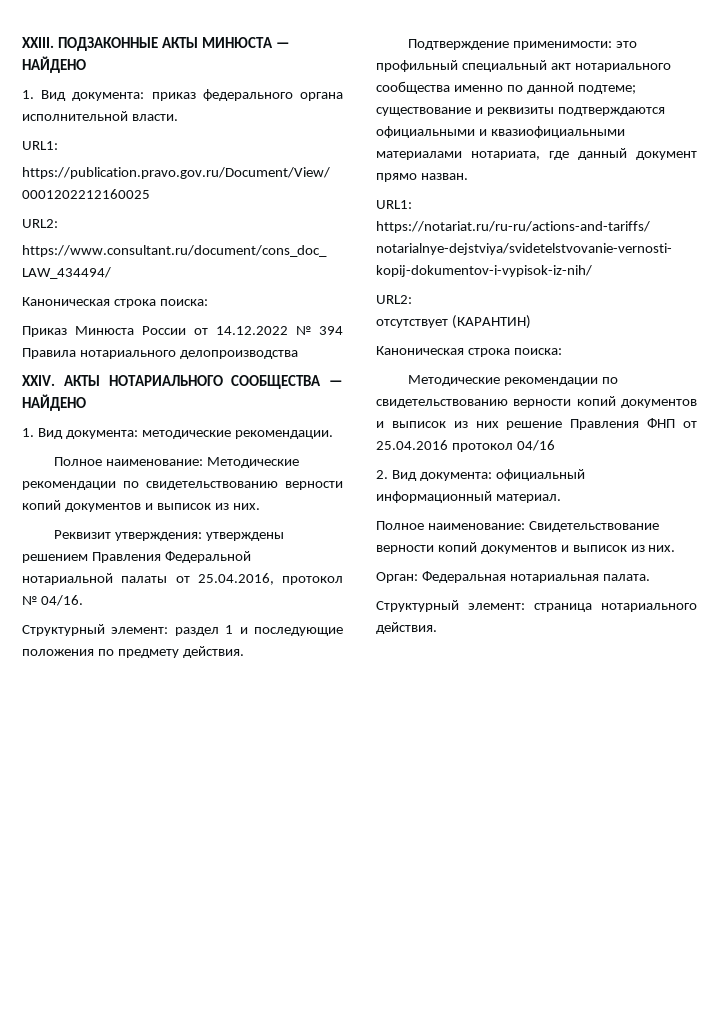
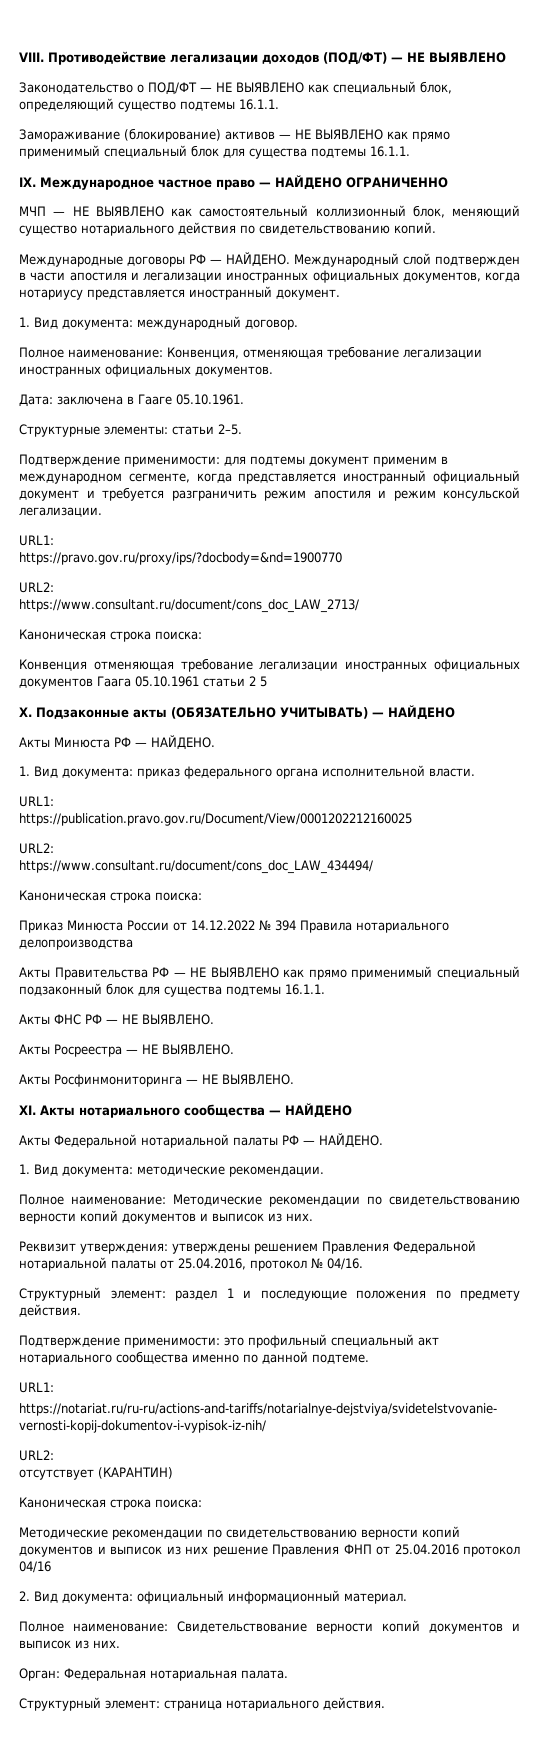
- XXIII. ПОДЗАКОННЫЕ АКТЫ МИНЮСТА — НАЙДЕНО
+ VIII. Противодействие легализации доходов (ПОД/ФТ) — НЕ ВЫЯВЛЕНО
+ Законодательство о ПОД/ФТ — НЕ ВЫЯВЛЕНО как специальный блок, определяющий существо подтемы 16.1.1.
+ Замораживание (блокирование) активов — НЕ ВЫЯВЛЕНО как прямо применимый специальный блок для существа подтемы 16.1.1.
+ IX. Международное частное право — НАЙДЕНО ОГРАНИЧЕННО
+ МЧП — НЕ ВЫЯВЛЕНО как самостоятельный коллизионный блок, меняющий существо нотариального действия по свидетельствованию копий.
+ Международные договоры РФ — НАЙДЕНО. Международный слой подтвержден в части апостиля и легализации иностранных официальных документов, когда нотариусу представляется иностранный документ.
+ 1. Вид документа: международный договор.
+ Полное наименование: Конвенция, отменяющая требование легализации иностранных официальных документов.
+ Дата: заключена в Гааге 05.10.1961.
+ Структурные элементы: статьи 2–5.
+ Подтверждение применимости: для подтемы документ применим в международном сегменте, когда представляется иностранный официальный документ и требуется разграничить режим апостиля и режим консульской легализации.
+ URL1:
+ https://pravo.gov.ru/proxy/ips/?docbody=&nd=1900770
+ URL2:
+ https://www.consultant.ru/document/cons_doc_LAW_2713/
+ Каноническая строка поиска:
+ Конвенция отменяющая требование легализации иностранных официальных документов Гаага 05.10.1961 статьи 2 5
+ X. Подзаконные акты (ОБЯЗАТЕЛЬНО УЧИТЫВАТЬ) — НАЙДЕНО
+ Акты Минюста РФ — НАЙДЕНО.
- XXIV. АКТЫ НОТАРИАЛЬНОГО СООБЩЕСТВА — НАЙДЕНО
+ Акты Правительства РФ — НЕ ВЫЯВЛЕНО как прямо применимый специальный подзаконный блок для существа подтемы 16.1.1.
+ Акты ФНС РФ — НЕ ВЫЯВЛЕНО.
+ Акты Росреестра — НЕ ВЫЯВЛЕНО.
+ Акты Росфинмониторинга — НЕ ВЫЯВЛЕНО.
+ XI. Акты нотариального сообщества — НАЙДЕНО
+ Акты Федеральной нотариальной палаты РФ — НАЙДЕНО.
- Подтверждение применимости: это профильный специальный акт нотариального сообщества именно по данной подтеме; существование и реквизиты подтверждаются официальными и квазиофициальными материалами нотариата, где данный документ прямо назван.
+ Подтверждение применимости: это профильный специальный акт нотариального сообщества именно по данной подтеме.

